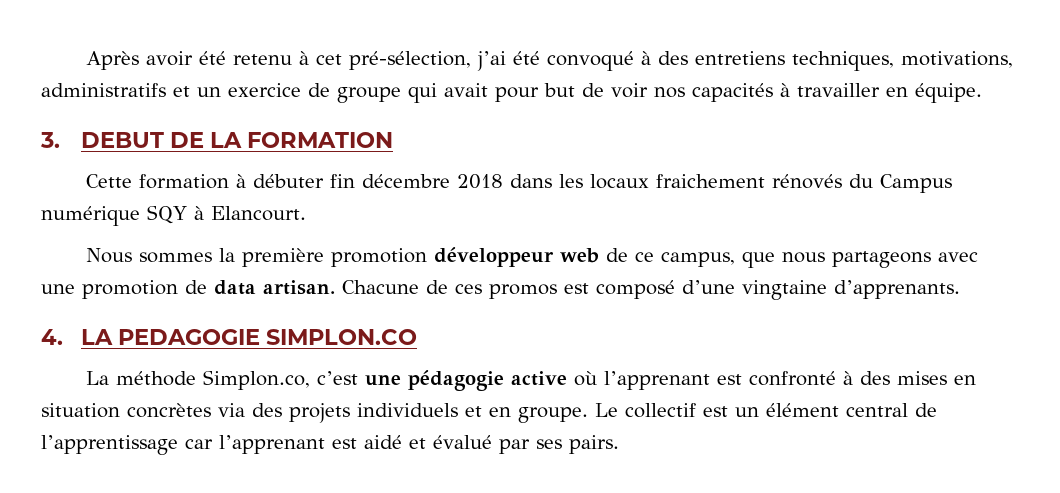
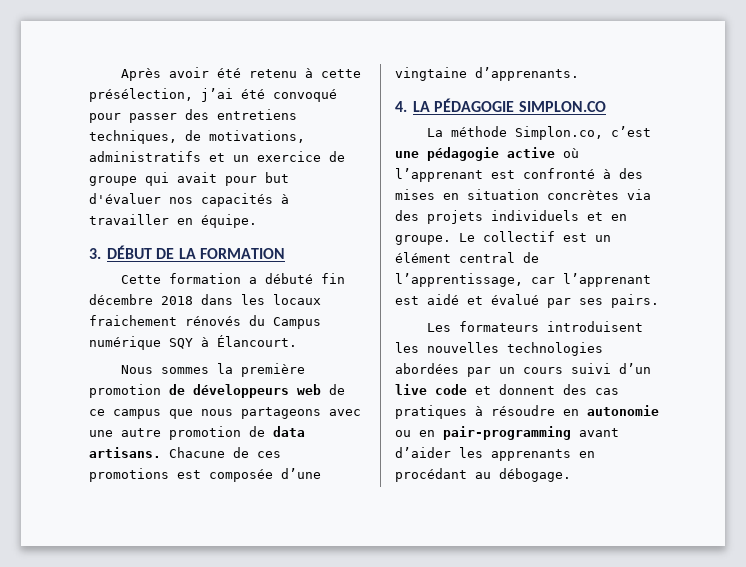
- Après avoir été retenu à cet pré-sélection, j’ai été convoqué à des entretiens techniques, motivations, administratifs et un exercice de groupe qui avait pour but de voir nos capacités à travailler en équipe.
+ Après avoir été retenu à cette présélection, j’ai été convoqué pour passer des entretiens techniques, de motivations, administratifs et un exercice de groupe qui avait pour but d'évaluer nos capacités à travailler en équipe.
- 3. DEBUT DE LA FORMATION
+ 3. DÉBUT DE LA FORMATION
- Cette formation à débuter fin décembre 2018 dans les locaux fraichement rénovés du Campus numérique SQY à Elancourt.
+ Cette formation a débuté fin décembre 2018 dans les locaux fraichement rénovés du Campus numérique SQY à Élancourt.
- Nous sommes la première promotion développeur web de ce campus, que nous partageons avec une promotion de data artisan.
+ Nous sommes la première promotion de développeurs web de ce campus que nous partageons avec une autre promotion de data artisans.
- Chacune de ces promos est composé d’une vingtaine d’apprenants.
+ Chacune de ces promotions est composée d’une vingtaine d’apprenants.
- 4. LA PEDAGOGIE SIMPLON.CO
+ 4. LA PÉDAGOGIE SIMPLON.CO
- Le collectif est un élément central de l’apprentissage car l’apprenant est aidé et évalué par ses pairs.
+ Le collectif est un élément central de l’apprentissage, car l’apprenant est aidé et évalué par ses pairs.
+ Les formateurs introduisent les nouvelles technologies abordées par un cours suivi d’un live code et donnent des cas pratiques à résoudre en autonomie ou en pair-programming avant d’aider les apprenants en procédant au débogage.

